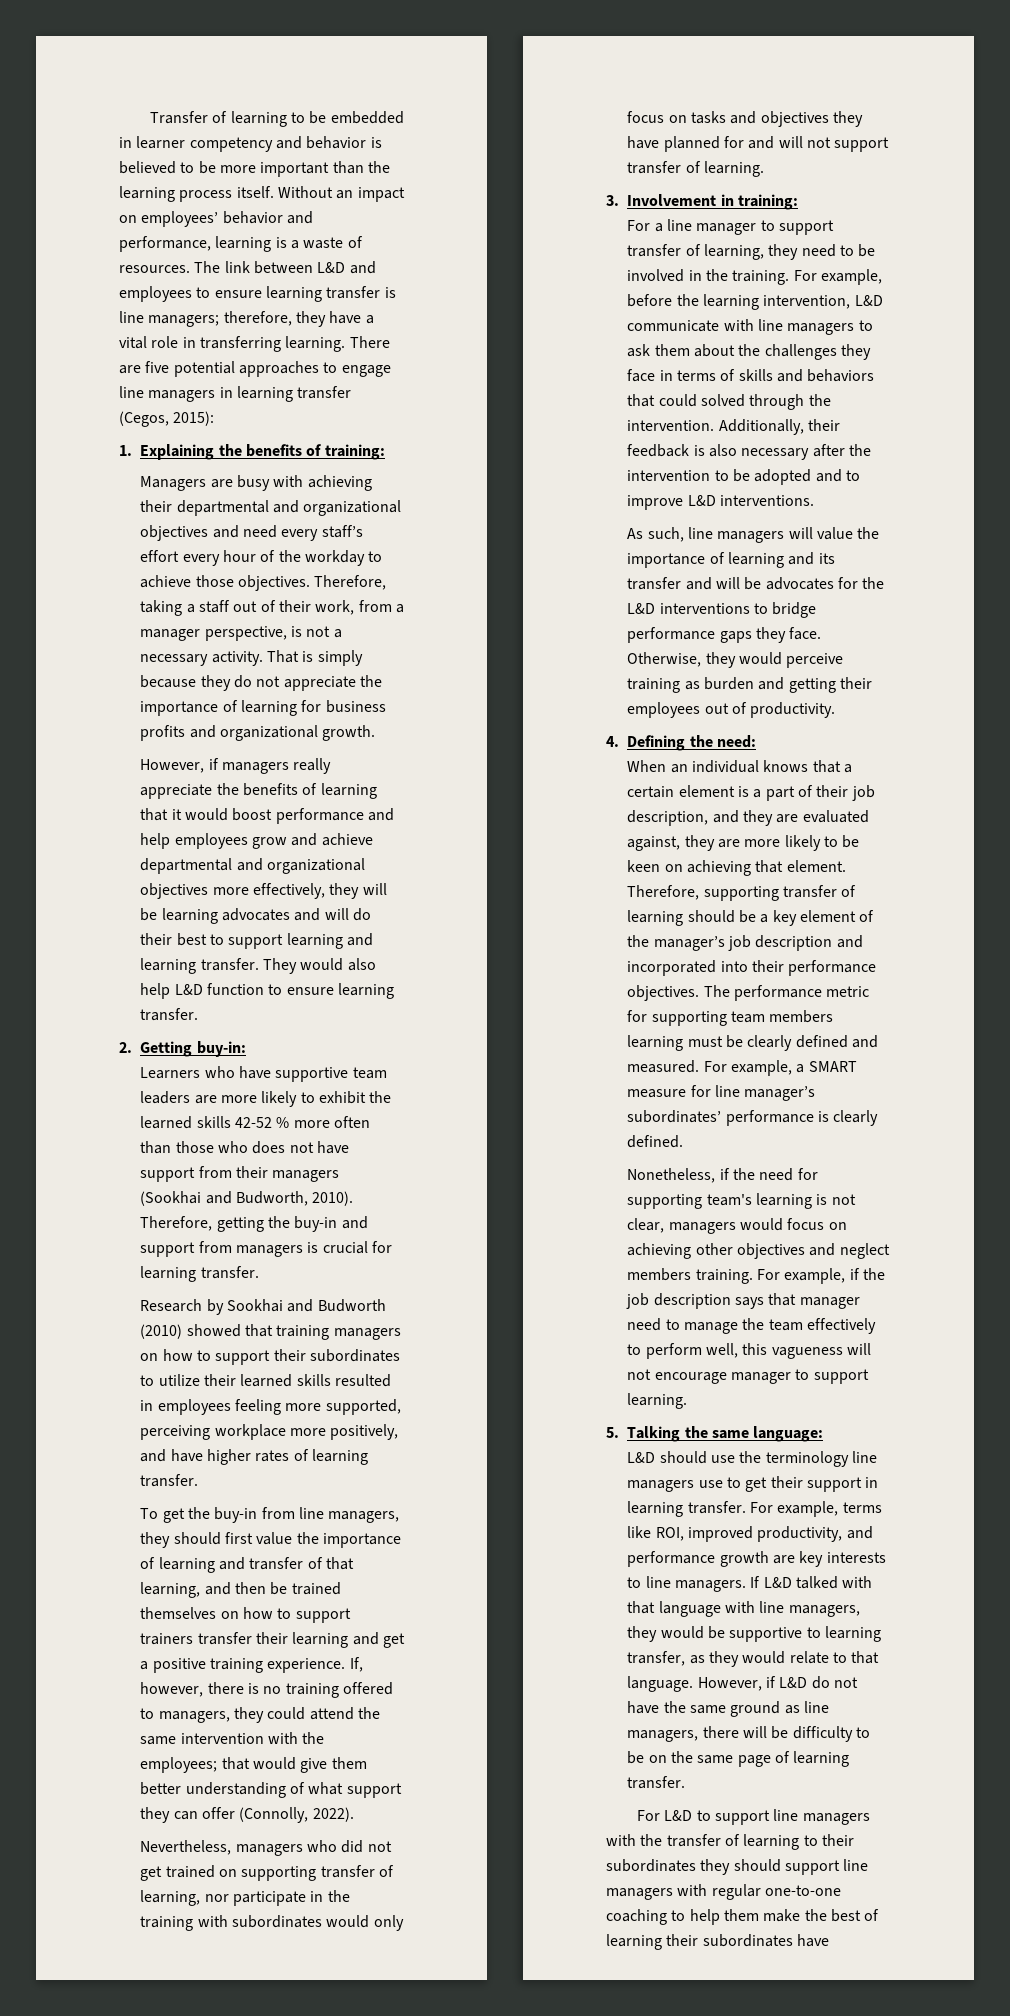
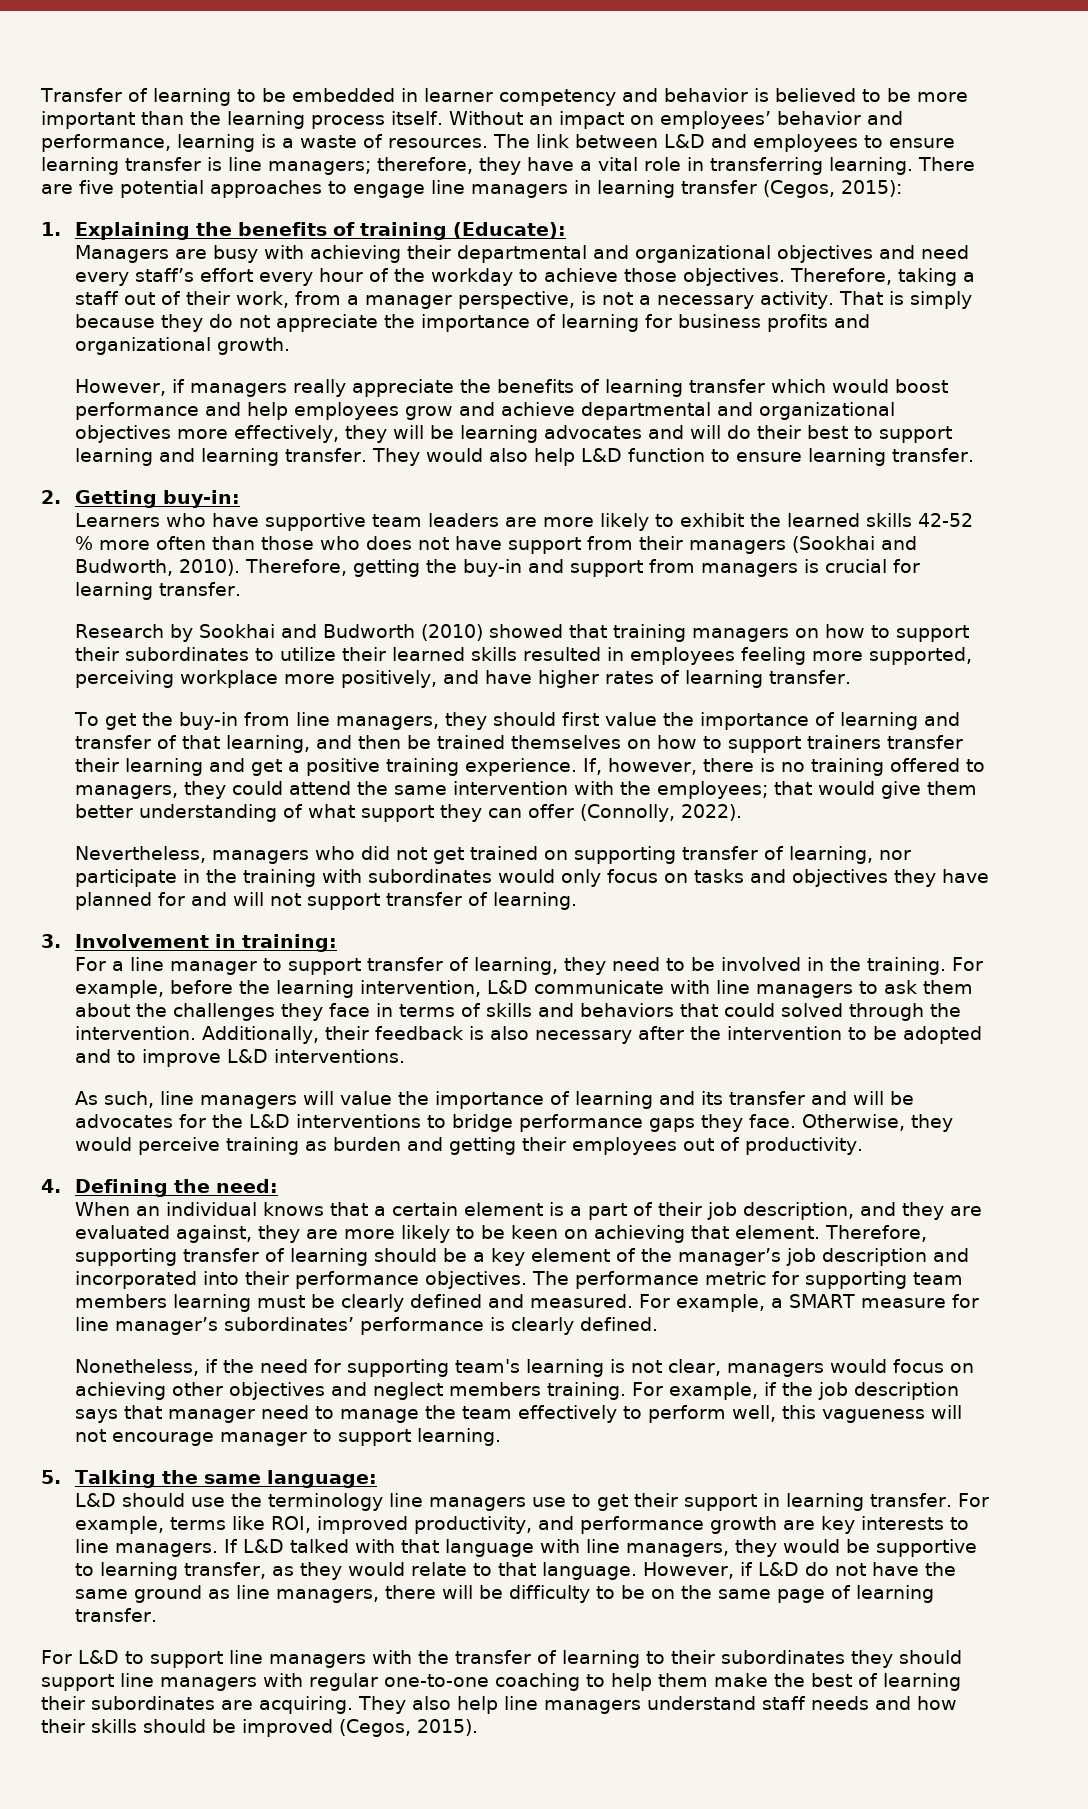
- 1. Explaining the benefits of training:
+ 1. Explaining the benefits of training (Educate):
- However, if managers really appreciate the benefits of learning that it would boost performance and help employees grow and achieve departmental and organizational objectives more effectively, they will be learning advocates and will do their best to support learning and learning transfer.
+ However, if managers really appreciate the benefits of learning transfer which would boost performance and help employees grow and achieve departmental and organizational objectives more effectively, they will be learning advocates and will do their best to support learning and learning transfer.
- For L&D to support line managers with the transfer of learning to their subordinates they should support line managers with regular one-to-one coaching to help them make the best of learning their subordinates have
+ For L&D to support line managers with the transfer of learning to their subordinates they should support line managers with regular one-to-one coaching to help them make the best of learning their subordinates are acquiring. They also help line managers understand staff needs and how their skills should be improved (Cegos, 2015).

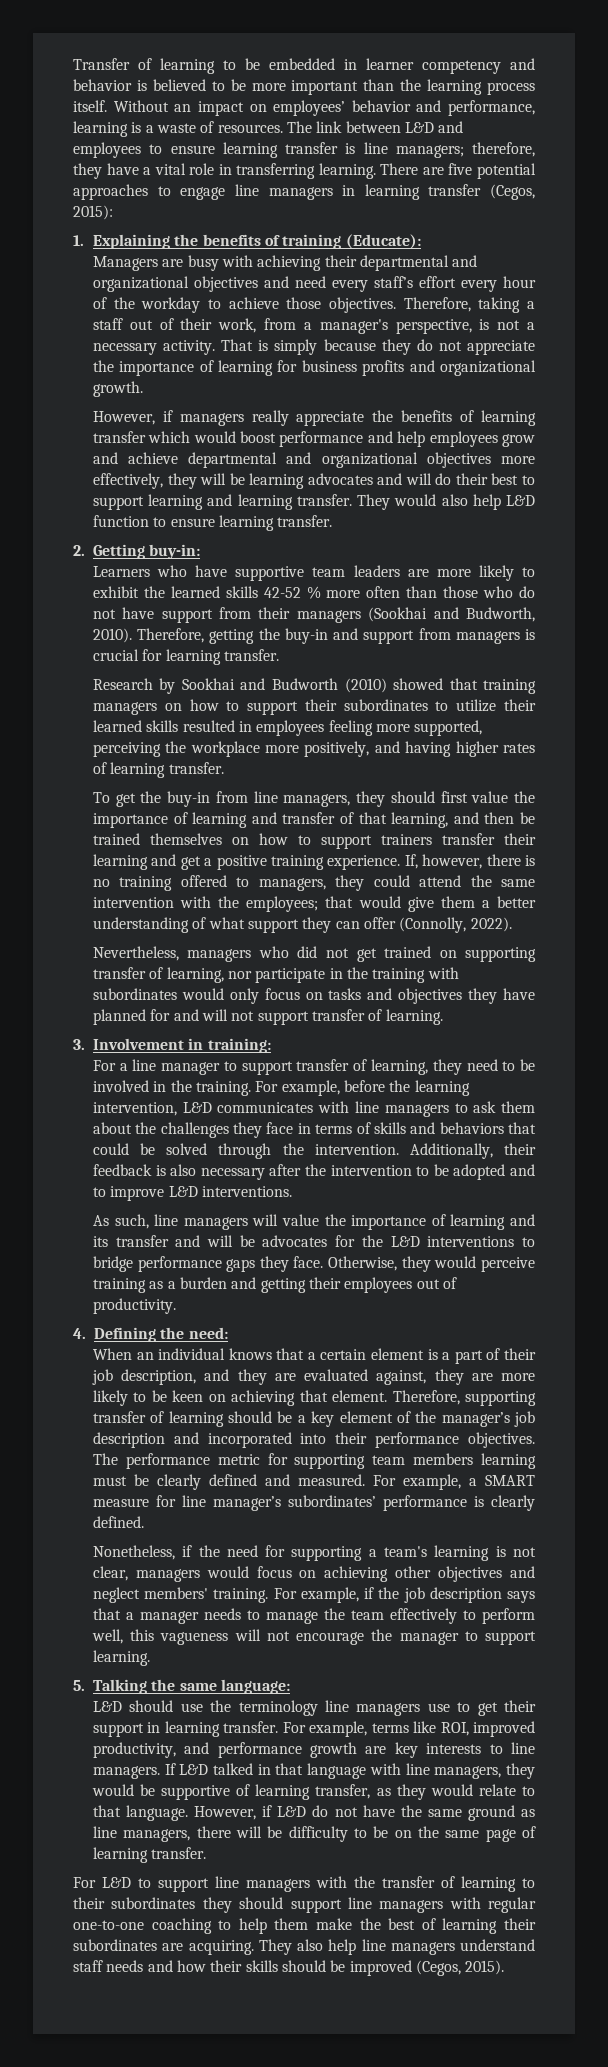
- Therefore, taking a staff out of their work, from a manager perspective, is not a necessary activity.
+ Therefore, taking a staff out of their work, from a manager's perspective, is not a necessary activity.
- Learners who have supportive team leaders are more likely to exhibit the learned skills 42-52 % more often than those who does not have support from their managers (Sookhai and Budworth, 2010).
+ Learners who have supportive team leaders are more likely to exhibit the learned skills 42-52 % more often than those who do not have support from their managers (Sookhai and Budworth, 2010).
- Research by Sookhai and Budworth (2010) showed that training managers on how to support their subordinates to utilize their learned skills resulted in employees feeling more supported, perceiving workplace more positively, and have higher rates of learning transfer.
+ Research by Sookhai and Budworth (2010) showed that training managers on how to support their subordinates to utilize their learned skills resulted in employees feeling more supported, perceiving the workplace more positively, and having higher rates of learning transfer.
- If, however, there is no training offered to managers, they could attend the same intervention with the employees; that would give them better understanding of what support they can offer (Connolly, 2022).
+ If, however, there is no training offered to managers, they could attend the same intervention with the employees; that would give them a better understanding of what support they can offer (Connolly, 2022).
- For example, before the learning intervention, L&D communicate with line managers to ask them about the challenges they face in terms of skills and behaviors that could solved through the intervention.
+ For example, before the learning intervention, L&D communicates with line managers to ask them about the challenges they face in terms of skills and behaviors that could be solved through the intervention.
- Otherwise, they would perceive training as burden and getting their employees out of productivity.
+ Otherwise, they would perceive training as a burden and getting their employees out of productivity.
- Nonetheless, if the need for supporting team's learning is not clear, managers would focus on achieving other objectives and neglect members training.
+ Nonetheless, if the need for supporting a team's learning is not clear, managers would focus on achieving other objectives and neglect members' training.
- For example, if the job description says that manager need to manage the team effectively to perform well, this vagueness will not encourage manager to support learning.
+ For example, if the job description says that a manager needs to manage the team effectively to perform well, this vagueness will not encourage the manager to support learning.
- If L&D talked with that language with line managers, they would be supportive to learning transfer, as they would relate to that language.
+ If L&D talked in that language with line managers, they would be supportive of learning transfer, as they would relate to that language.

